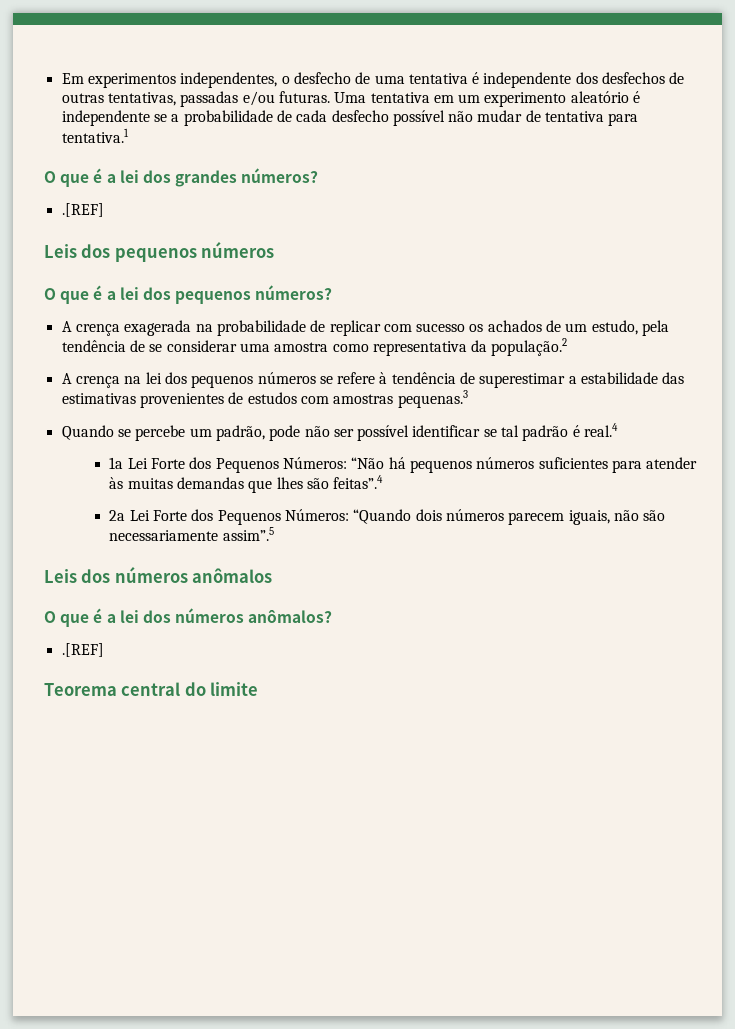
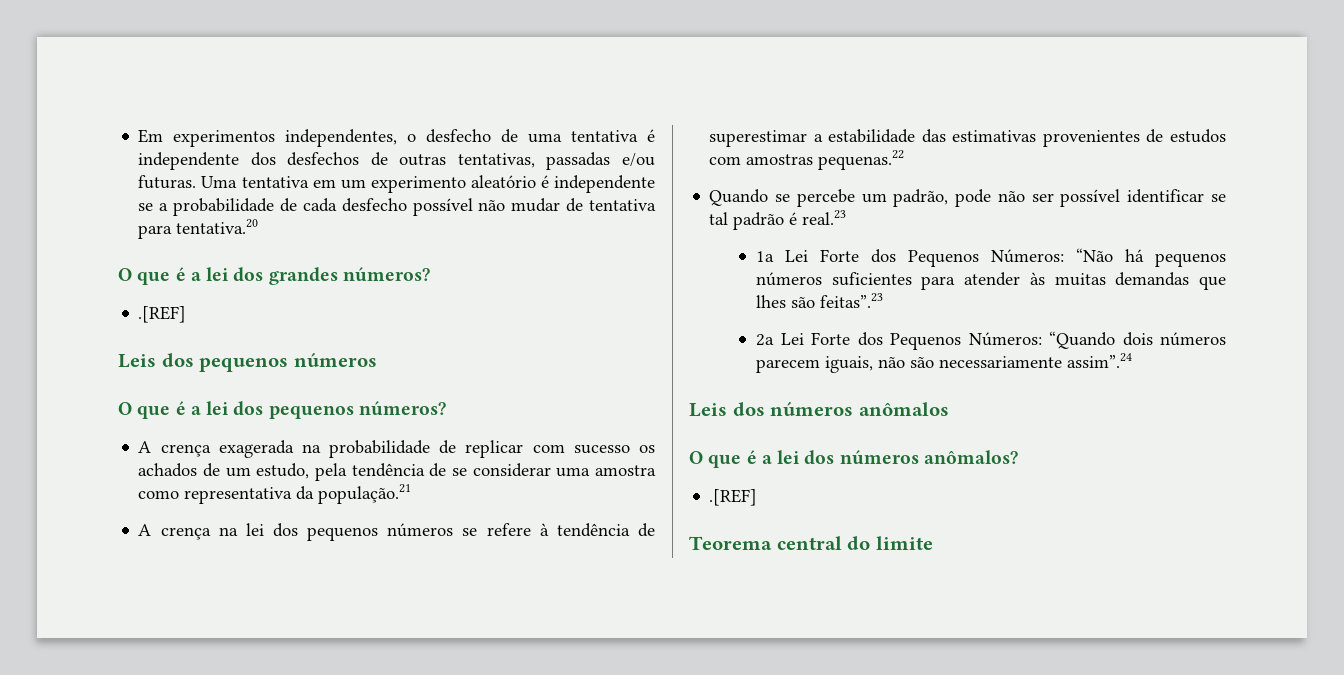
- Uma tentativa em um experimento aleatório é independente se a probabilidade de cada desfecho possível não mudar de tentativa para tentativa.1
+ Uma tentativa em um experimento aleatório é independente se a probabilidade de cada desfecho possível não mudar de tentativa para tentativa.20
- A crença exagerada na probabilidade de replicar com sucesso os achados de um estudo, pela tendência de se considerar uma amostra como representativa da população.2
+ A crença exagerada na probabilidade de replicar com sucesso os achados de um estudo, pela tendência de se considerar uma amostra como representativa da população.21
- A crença na lei dos pequenos números se refere à tendência de superestimar a estabilidade das estimativas provenientes de estudos com amostras pequenas.3
+ A crença na lei dos pequenos números se refere à tendência de superestimar a estabilidade das estimativas provenientes de estudos com amostras pequenas.22
- Quando se percebe um padrão, pode não ser possível identificar se tal padrão é real.4
+ Quando se percebe um padrão, pode não ser possível identificar se tal padrão é real.23
- 1a Lei Forte dos Pequenos Números: “Não há pequenos números suficientes para atender às muitas demandas que lhes são feitas”.4
+ 1a Lei Forte dos Pequenos Números: “Não há pequenos números suficientes para atender às muitas demandas que lhes são feitas”.23
- 2a Lei Forte dos Pequenos Números: “Quando dois números parecem iguais, não são necessariamente assim”.5
+ 2a Lei Forte dos Pequenos Números: “Quando dois números parecem iguais, não são necessariamente assim”.24

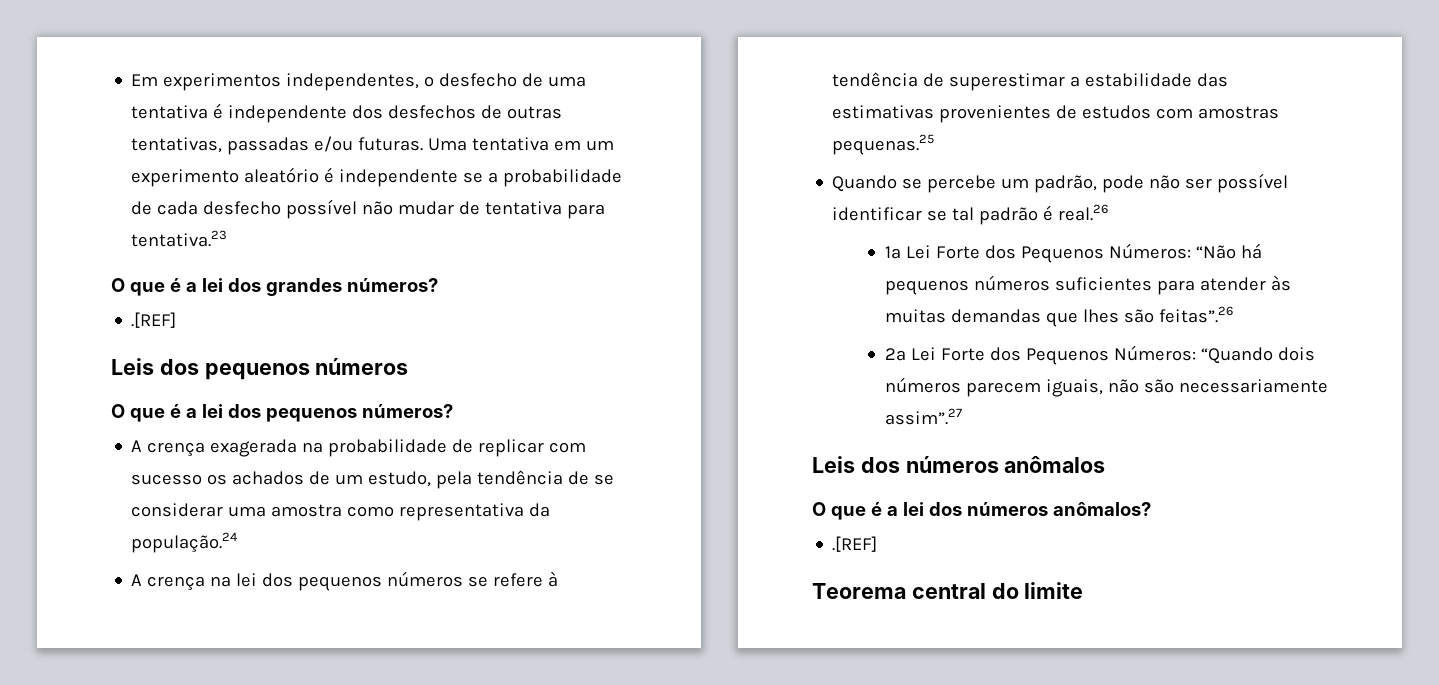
- Uma tentativa em um experimento aleatório é independente se a probabilidade de cada desfecho possível não mudar de tentativa para tentativa.20
+ Uma tentativa em um experimento aleatório é independente se a probabilidade de cada desfecho possível não mudar de tentativa para tentativa.23
- A crença exagerada na probabilidade de replicar com sucesso os achados de um estudo, pela tendência de se considerar uma amostra como representativa da população.21
+ A crença exagerada na probabilidade de replicar com sucesso os achados de um estudo, pela tendência de se considerar uma amostra como representativa da população.24
- A crença na lei dos pequenos números se refere à tendência de superestimar a estabilidade das estimativas provenientes de estudos com amostras pequenas.22
+ A crença na lei dos pequenos números se refere à tendência de superestimar a estabilidade das estimativas provenientes de estudos com amostras pequenas.25
- Quando se percebe um padrão, pode não ser possível identificar se tal padrão é real.23
+ Quando se percebe um padrão, pode não ser possível identificar se tal padrão é real.26
- 1a Lei Forte dos Pequenos Números: “Não há pequenos números suficientes para atender às muitas demandas que lhes são feitas”.23
+ 1a Lei Forte dos Pequenos Números: “Não há pequenos números suficientes para atender às muitas demandas que lhes são feitas”.26
- 2a Lei Forte dos Pequenos Números: “Quando dois números parecem iguais, não são necessariamente assim”.24
+ 2a Lei Forte dos Pequenos Números: “Quando dois números parecem iguais, não são necessariamente assim”.27

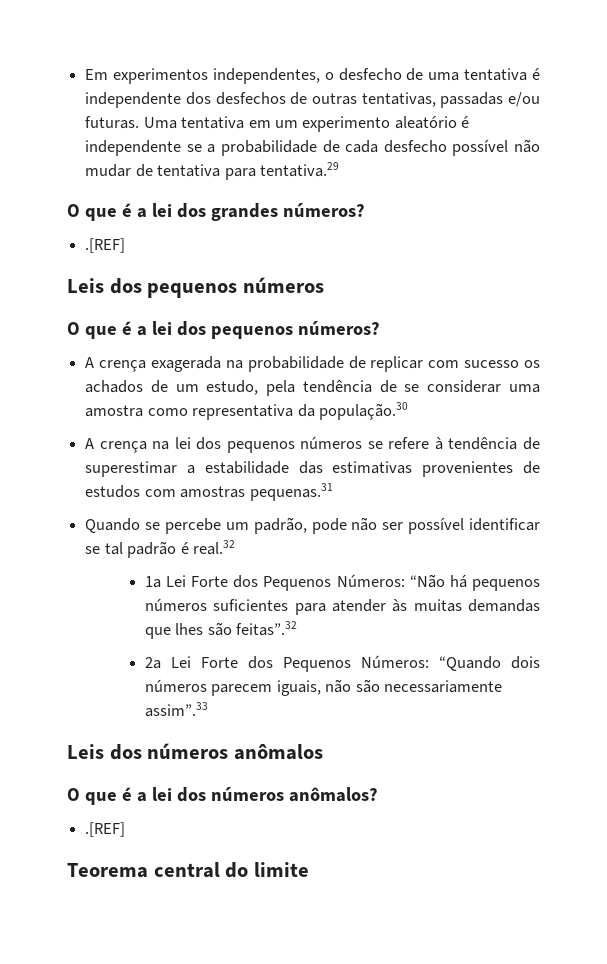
- Uma tentativa em um experimento aleatório é independente se a probabilidade de cada desfecho possível não mudar de tentativa para tentativa.23
+ Uma tentativa em um experimento aleatório é independente se a probabilidade de cada desfecho possível não mudar de tentativa para tentativa.29
- A crença exagerada na probabilidade de replicar com sucesso os achados de um estudo, pela tendência de se considerar uma amostra como representativa da população.24
+ A crença exagerada na probabilidade de replicar com sucesso os achados de um estudo, pela tendência de se considerar uma amostra como representativa da população.30
- A crença na lei dos pequenos números se refere à tendência de superestimar a estabilidade das estimativas provenientes de estudos com amostras pequenas.25
+ A crença na lei dos pequenos números se refere à tendência de superestimar a estabilidade das estimativas provenientes de estudos com amostras pequenas.31
- Quando se percebe um padrão, pode não ser possível identificar se tal padrão é real.26
+ Quando se percebe um padrão, pode não ser possível identificar se tal padrão é real.32
- 1a Lei Forte dos Pequenos Números: “Não há pequenos números suficientes para atender às muitas demandas que lhes são feitas”.26
+ 1a Lei Forte dos Pequenos Números: “Não há pequenos números suficientes para atender às muitas demandas que lhes são feitas”.32
- 2a Lei Forte dos Pequenos Números: “Quando dois números parecem iguais, não são necessariamente assim”.27
+ 2a Lei Forte dos Pequenos Números: “Quando dois números parecem iguais, não são necessariamente assim”.33

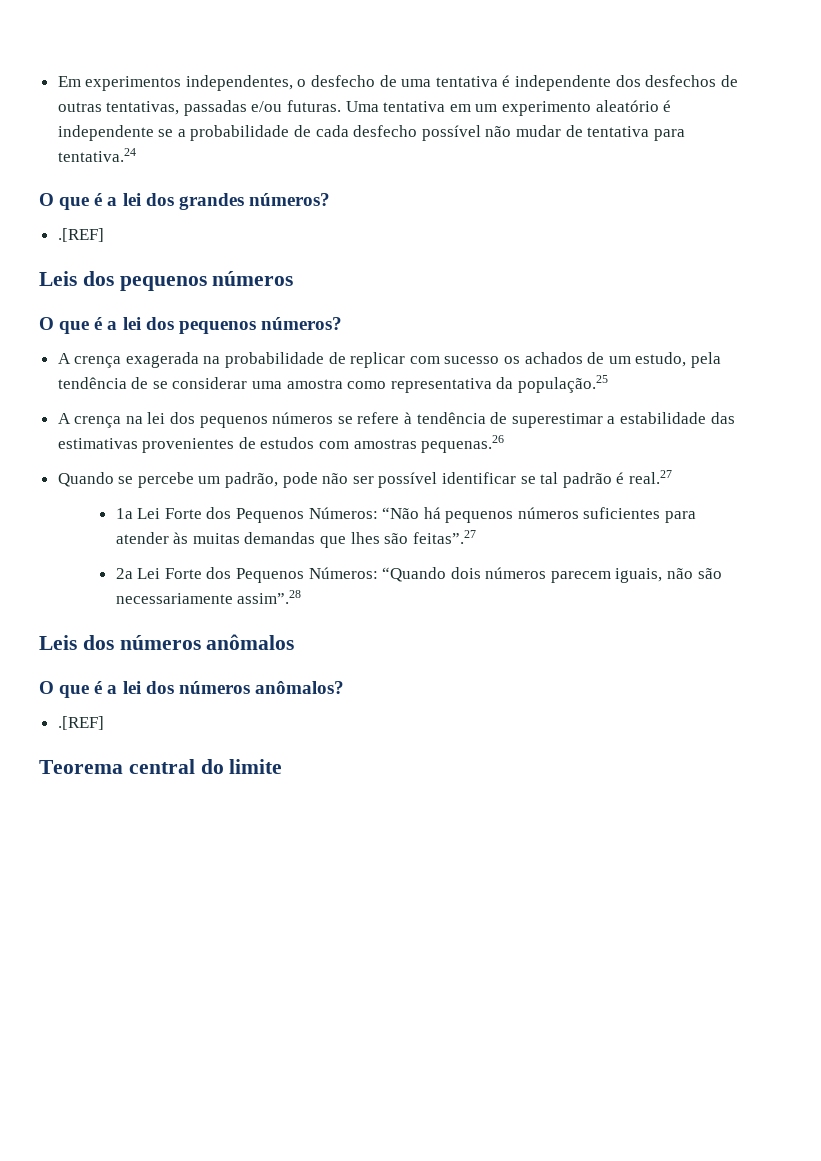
- Uma tentativa em um experimento aleatório é independente se a probabilidade de cada desfecho possível não mudar de tentativa para tentativa.29
+ Uma tentativa em um experimento aleatório é independente se a probabilidade de cada desfecho possível não mudar de tentativa para tentativa.24
- A crença exagerada na probabilidade de replicar com sucesso os achados de um estudo, pela tendência de se considerar uma amostra como representativa da população.30
+ A crença exagerada na probabilidade de replicar com sucesso os achados de um estudo, pela tendência de se considerar uma amostra como representativa da população.25
- A crença na lei dos pequenos números se refere à tendência de superestimar a estabilidade das estimativas provenientes de estudos com amostras pequenas.31
+ A crença na lei dos pequenos números se refere à tendência de superestimar a estabilidade das estimativas provenientes de estudos com amostras pequenas.26
- Quando se percebe um padrão, pode não ser possível identificar se tal padrão é real.32
+ Quando se percebe um padrão, pode não ser possível identificar se tal padrão é real.27
- 1a Lei Forte dos Pequenos Números: “Não há pequenos números suficientes para atender às muitas demandas que lhes são feitas”.32
+ 1a Lei Forte dos Pequenos Números: “Não há pequenos números suficientes para atender às muitas demandas que lhes são feitas”.27
- 2a Lei Forte dos Pequenos Números: “Quando dois números parecem iguais, não são necessariamente assim”.33
+ 2a Lei Forte dos Pequenos Números: “Quando dois números parecem iguais, não são necessariamente assim”.28

